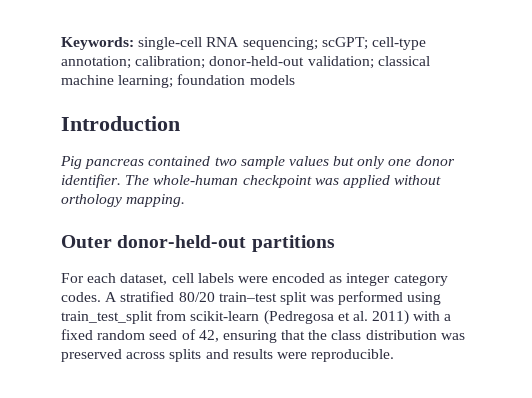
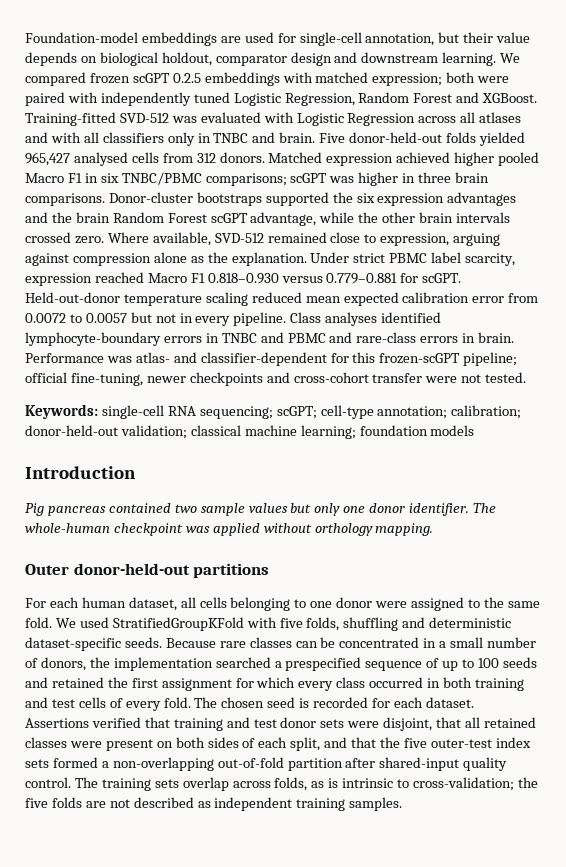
+ Foundation-model embeddings are used for single-cell annotation, but their value depends on biological holdout, comparator design and downstream learning. We compared frozen scGPT 0.2.5 embeddings with matched expression; both were paired with independently tuned Logistic Regression, Random Forest and XGBoost. Training-fitted SVD-512 was evaluated with Logistic Regression across all atlases and with all classifiers only in TNBC and brain. Five donor-held-out folds yielded 965,427 analysed cells from 312 donors. Matched expression achieved higher pooled Macro F1 in six TNBC/PBMC comparisons; scGPT was higher in three brain comparisons. Donor-cluster bootstraps supported the six expression advantages and the brain Random Forest scGPT advantage, while the other brain intervals crossed zero. Where available, SVD-512 remained close to expression, arguing against compression alone as the explanation. Under strict PBMC label scarcity, expression reached Macro F1 0.818–0.930 versus 0.779–0.881 for scGPT. Held-out-donor temperature scaling reduced mean expected calibration error from 0.0072 to 0.0057 but not in every pipeline. Class analyses identified lymphocyte-boundary errors in TNBC and PBMC and rare-class errors in brain. Performance was atlas- and classifier-dependent for this frozen-scGPT pipeline; official fine-tuning, newer checkpoints and cross-cohort transfer were not tested.
- For each dataset, cell labels were encoded as integer category codes. A stratified 80/20 train–test split was performed using train_test_split from scikit-learn (Pedregosa et al. 2011) with a fixed random seed of 42, ensuring that the class distribution was preserved across splits and results were reproducible.
+ For each human dataset, all cells belonging to one donor were assigned to the same fold. We used StratifiedGroupKFold with five folds, shuffling and deterministic dataset-specific seeds. Because rare classes can be concentrated in a small number of donors, the implementation searched a prespecified sequence of up to 100 seeds and retained the first assignment for which every class occurred in both training and test cells of every fold. The chosen seed is recorded for each dataset. Assertions verified that training and test donor sets were disjoint, that all retained classes were present on both sides of each split, and that the five outer-test index sets formed a non-overlapping out-of-fold partition after shared-input quality control. The training sets overlap across folds, as is intrinsic to cross-validation; the five folds are not described as independent training samples.

